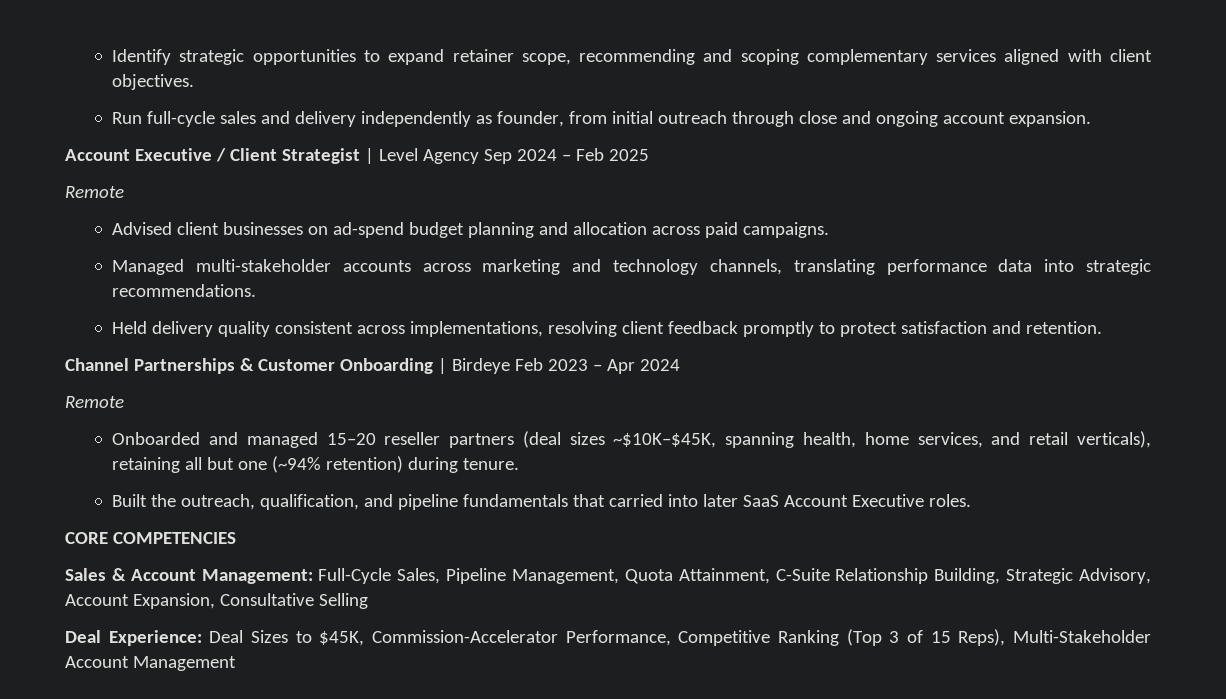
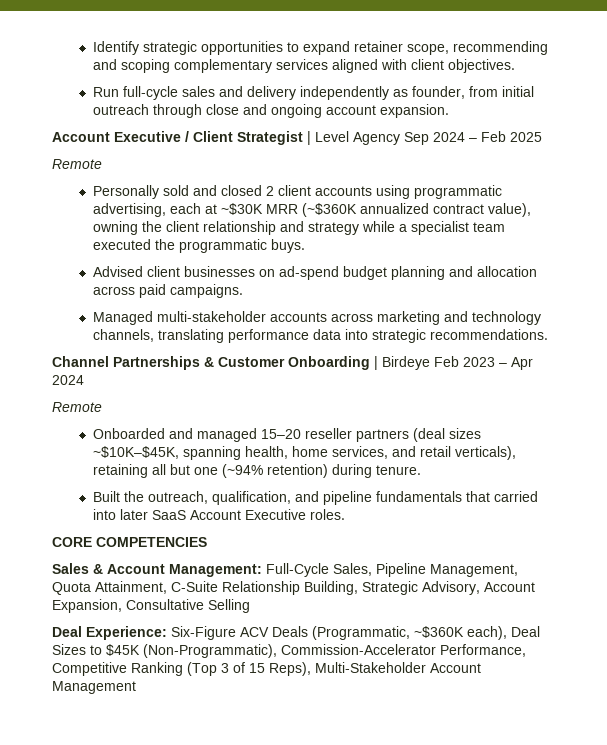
+ Personally sold and closed 2 client accounts using programmatic advertising, each at ~$30K MRR (~$360K annualized contract value), owning the client relationship and strategy while a specialist team executed the programmatic buys.
- Held delivery quality consistent across implementations, resolving client feedback promptly to protect satisfaction and retention.
- Deal Experience: Deal Sizes to $45K, Commission-Accelerator Performance, Competitive Ranking (Top 3 of 15 Reps), Multi-Stakeholder Account Management
+ Deal Experience: Six-Figure ACV Deals (Programmatic, ~$360K each), Deal Sizes to $45K (Non-Programmatic), Commission-Accelerator Performance, Competitive Ranking (Top 3 of 15 Reps), Multi-Stakeholder Account Management

